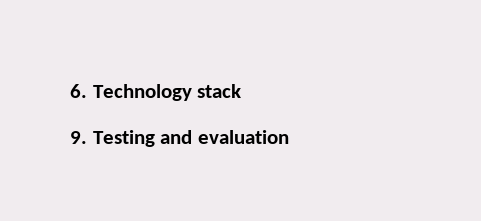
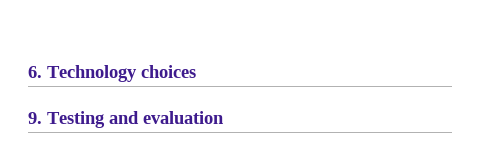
- 6. Technology stack
+ 6. Technology choices

